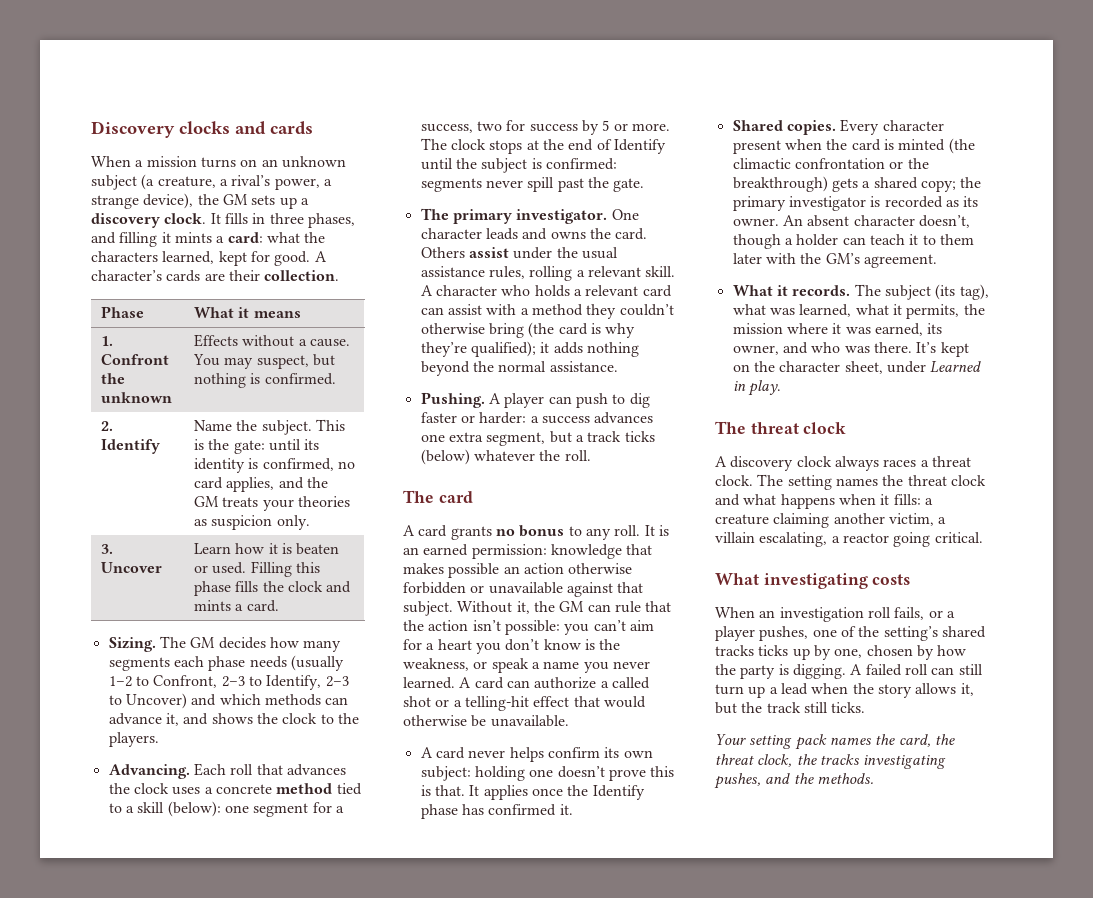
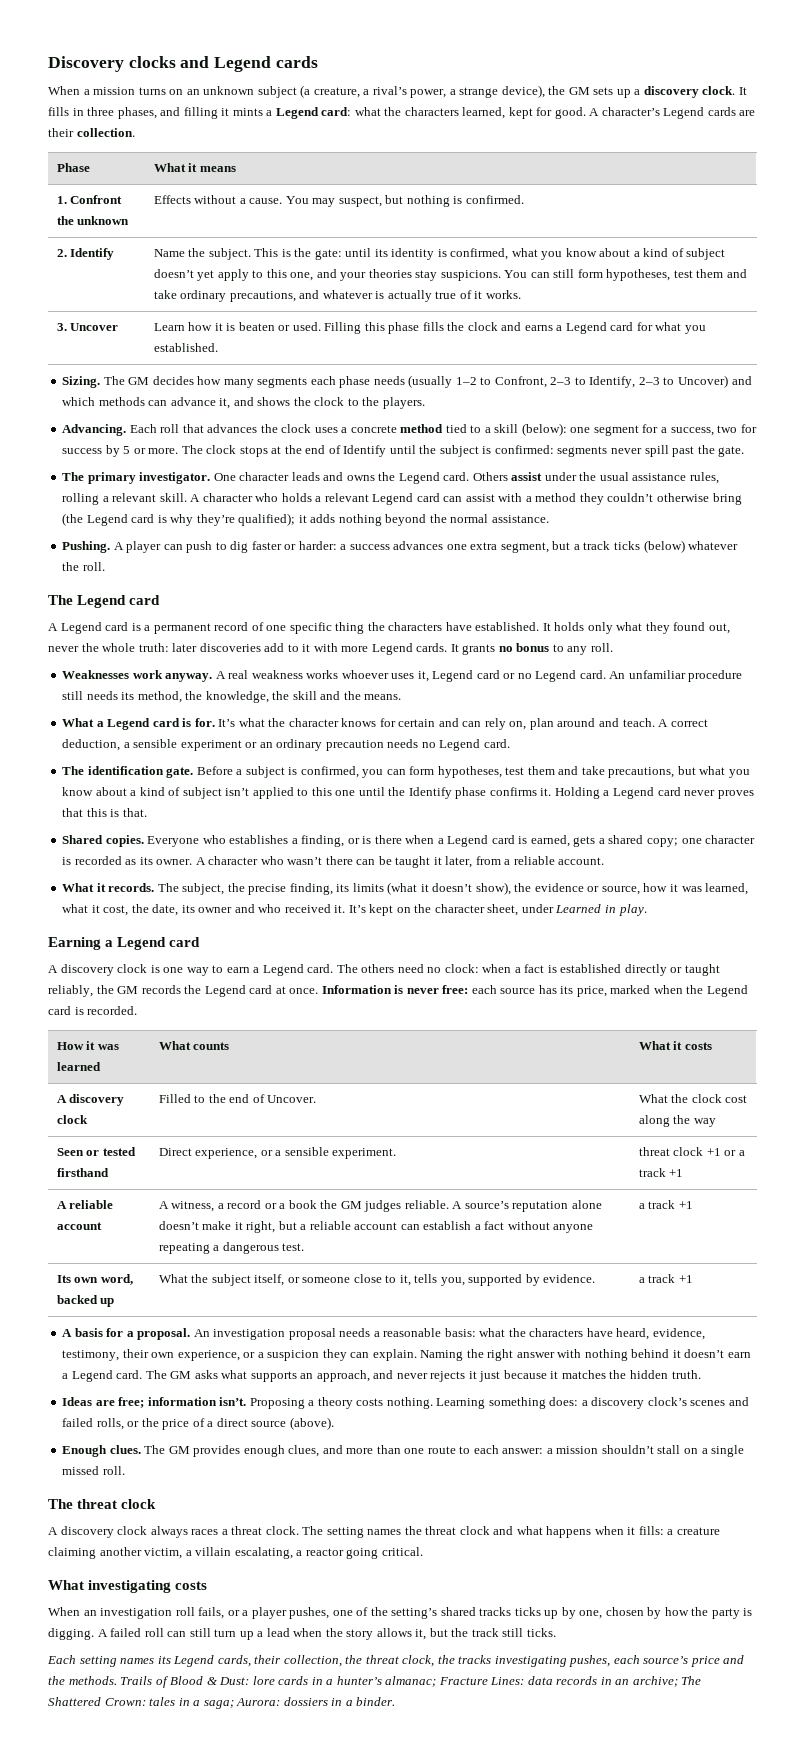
- Discovery clocks and cards
+ Discovery clocks and Legend cards
- It fills in three phases, and filling it mints a card: what the characters learned, kept for good.
+ It fills in three phases, and filling it mints a Legend card: what the characters learned, kept for good.
- A character’s cards are their collection.
+ A character’s Legend cards are their collection.
- This is the gate: until its identity is confirmed, no card applies, and the GM treats your theories as suspicion only.
+ This is the gate: until its identity is confirmed, what you know about a kind of subject doesn’t yet apply to this one, and your theories stay suspicions. You can still form hypotheses, test them and take ordinary precautions, and whatever is actually true of it works.
- 3. Uncover | Learn how it is beaten or used. Filling this phase fills the clock and mints a card.
+ 3. Uncover | Learn how it is beaten or used. Filling this phase fills the clock and earns a Legend card for what you established.
- One character leads and owns the card.
+ One character leads and owns the Legend card.
- A character who holds a relevant card can assist with a method they couldn’t otherwise bring (the card is why they’re qualified); it adds nothing beyond the normal assistance.
+ A character who holds a relevant Legend card can assist with a method they couldn’t otherwise bring (the Legend card is why they’re qualified); it adds nothing beyond the normal assistance.
- The card
- A card grants no bonus to any roll. It is an earned permission: knowledge that makes possible an action otherwise forbidden or unavailable against that subject. Without it, the GM can rule that the action isn’t possible: you can’t aim for a heart you don’t know is the weakness, or speak a name you never learned. A card can authorize a called shot or a telling-hit effect that would otherwise be unavailable.
- A card never helps confirm its own subject: holding one doesn’t prove this is that. It applies once the Identify phase has confirmed it.
- Shared copies. Every character present when the card is minted (the climactic confrontation or the breakthrough) gets a shared copy; the primary investigator is recorded as its owner.
+ The Legend card
+ A Legend card is a permanent record of one specific thing the characters have established. It holds only what they found out, never the whole truth: later discoveries add to it with more Legend cards. It grants no bonus to any roll.
+ Weaknesses work anyway. A real weakness works whoever uses it, Legend card or no Legend card. An unfamiliar procedure still needs its method, the knowledge, the skill and the means.
+ What a Legend card is for. It’s what the character knows for certain and can rely on, plan around and teach. A correct deduction, a sensible experiment or an ordinary precaution needs no Legend card.
+ The identification gate. Before a subject is confirmed, you can form hypotheses, test them and take precautions, but what you know about a kind of subject isn’t applied to this one until the Identify phase confirms it. Holding a Legend card never proves that this is that.
+ Shared copies. Everyone who establishes a finding, or is there when a Legend card is earned, gets a shared copy; one character is recorded as its owner.
- An absent character doesn’t, though a holder can teach it to them later with the GM’s agreement.
- What it records. The subject (its tag), what was learned, what it permits, the mission where it was earned, its owner, and who was there.
+ A character who wasn’t there can be taught it later, from a reliable account.
+ What it records. The subject, the precise finding, its limits (what it doesn’t show), the evidence or source, how it was learned, what it cost, the date, its owner and who received it.
+ Earning a Legend card
+ A discovery clock is one way to earn a Legend card. The others need no clock: when a fact is established directly or taught reliably, the GM records the Legend card at once. Information is never free: each source has its price, marked when the Legend card is recorded.
+ How it was learned | What counts | What it costs
+ A discovery clock | Filled to the end of Uncover. | What the clock cost along the way
+ Seen or tested firsthand | Direct experience, or a sensible experiment. | threat clock +1 or a track +1
+ A reliable account | A witness, a record or a book the GM judges reliable. A source’s reputation alone doesn’t make it right, but a reliable account can establish a fact without anyone repeating a dangerous test. | a track +1
+ Its own word, backed up | What the subject itself, or someone close to it, tells you, supported by evidence. | a track +1
+ A basis for a proposal. An investigation proposal needs a reasonable basis: what the characters have heard, evidence, testimony, their own experience, or a suspicion they can explain. Naming the right answer with nothing behind it doesn’t earn a Legend card. The GM asks what supports an approach, and never rejects it just because it matches the hidden truth.
+ Ideas are free; information isn’t. Proposing a theory costs nothing. Learning something does: a discovery clock’s scenes and failed rolls, or the price of a direct source (above).
+ Enough clues. The GM provides enough clues, and more than one route to each answer: a mission shouldn’t stall on a single missed roll.
- Your setting pack names the card, the threat clock, the tracks investigating pushes, and the methods.
+ Each setting names its Legend cards, their collection, the threat clock, the tracks investigating pushes, each source’s price and the methods. Trails of Blood & Dust: lore cards in a hunter’s almanac; Fracture Lines: data records in an archive; The Shattered Crown: tales in a saga; Aurora: dossiers in a binder.

